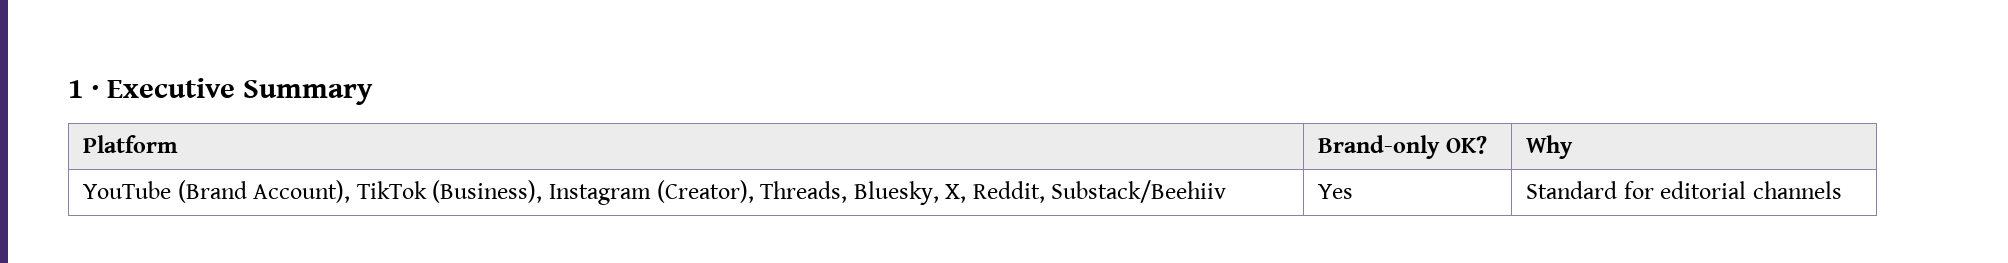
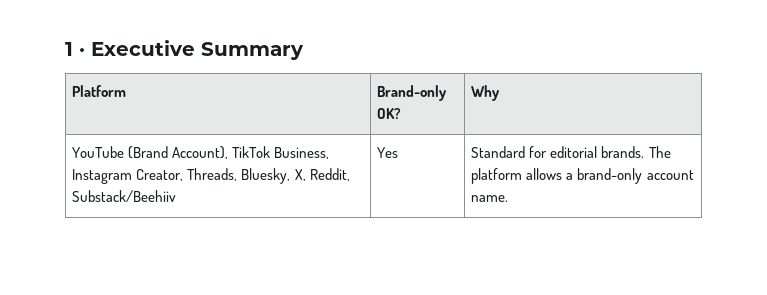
- YouTube (Brand Account), TikTok (Business), Instagram (Creator), Threads, Bluesky, X, Reddit, Substack/Beehiiv | Yes | Standard for editorial channels
+ YouTube (Brand Account), TikTok Business, Instagram Creator, Threads, Bluesky, X, Reddit, Substack/Beehiiv | Yes | Standard for editorial brands. The platform allows a brand-only account name.

